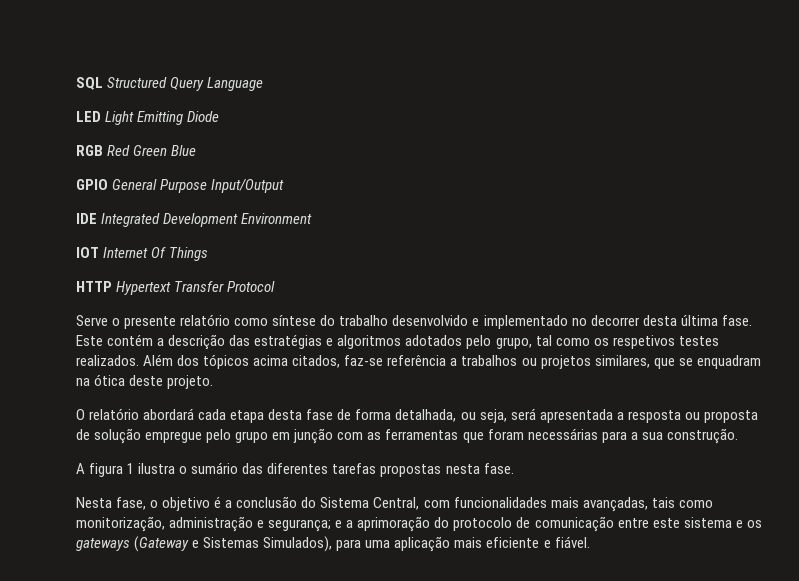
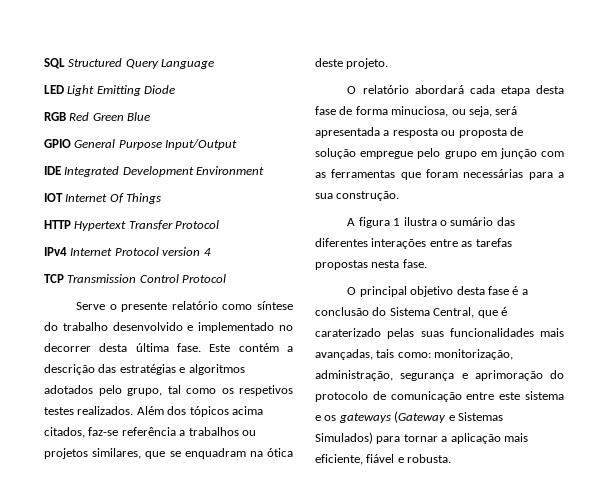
+ IPv4 Internet Protocol version 4
+ TCP Transmission Control Protocol
- O relatório abordará cada etapa desta fase de forma detalhada, ou seja, será apresentada a resposta ou proposta de solução empregue pelo grupo em junção com as ferramentas que foram necessárias para a sua construção.
+ O relatório abordará cada etapa desta fase de forma minuciosa, ou seja, será apresentada a resposta ou proposta de solução empregue pelo grupo em junção com as ferramentas que foram necessárias para a sua construção.
- A figura 1 ilustra o sumário das diferentes tarefas propostas nesta fase.
+ A figura 1 ilustra o sumário das diferentes interações entre as tarefas propostas nesta fase.
- Nesta fase, o objetivo é a conclusão do Sistema Central, com funcionalidades mais avançadas, tais como monitorização, administração e segurança; e a aprimoração do protocolo de comunicação entre este sistema e os gateways (Gateway e Sistemas Simulados), para uma aplicação mais eficiente e fiável.
+ O principal objetivo desta fase é a conclusão do Sistema Central, que é caraterizado pelas suas funcionalidades mais avançadas, tais como: monitorização, administração, segurança e aprimoração do protocolo de comunicação entre este sistema e os gateways (Gateway e Sistemas Simulados) para tornar a aplicação mais eficiente, fiável e robusta.

